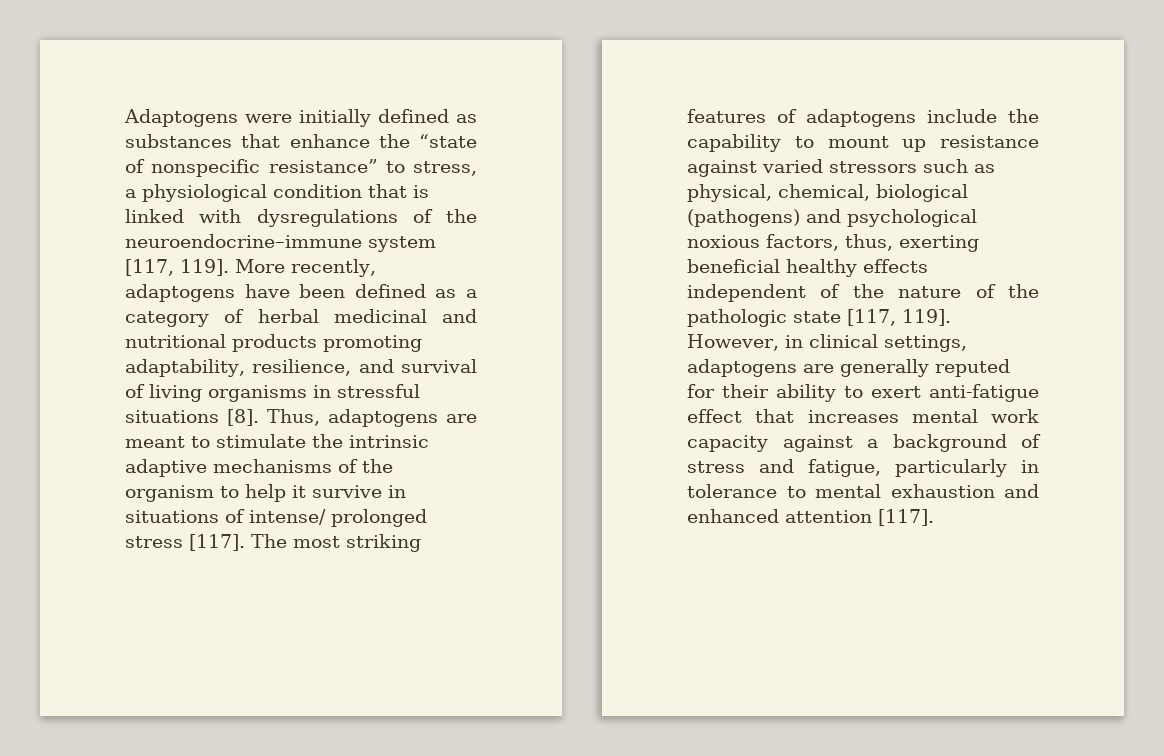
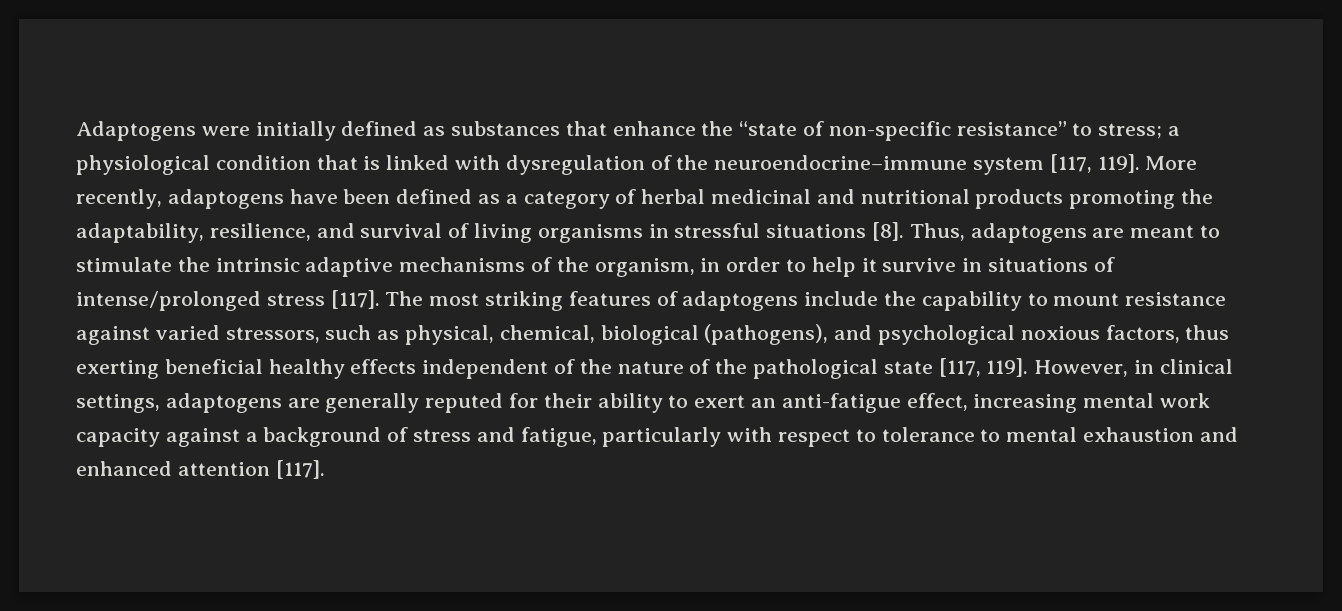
- Adaptogens were initially defined as substances that enhance the “state of nonspecific resistance” to stress, a physiological condition that is linked with dysregulations of the neuroendocrine–immune system [117, 119].
+ Adaptogens were initially defined as substances that enhance the “state of non-specific resistance” to stress; a physiological condition that is linked with dysregulation of the neuroendocrine–immune system [117, 119].
- More recently, adaptogens have been defined as a category of herbal medicinal and nutritional products promoting adaptability, resilience, and survival of living organisms in stressful situations [8].
+ More recently, adaptogens have been defined as a category of herbal medicinal and nutritional products promoting the adaptability, resilience, and survival of living organisms in stressful situations [8].
- Thus, adaptogens are meant to stimulate the intrinsic adaptive mechanisms of the organism to help it survive in situations of intense/ prolonged stress [117].
+ Thus, adaptogens are meant to stimulate the intrinsic adaptive mechanisms of the organism, in order to help it survive in situations of intense/prolonged stress [117].
- The most striking features of adaptogens include the capability to mount up resistance against varied stressors such as physical, chemical, biological (pathogens) and psychological noxious factors, thus, exerting beneficial healthy effects independent of the nature of the pathologic state [117, 119].
+ The most striking features of adaptogens include the capability to mount resistance against varied stressors, such as physical, chemical, biological (pathogens), and psychological noxious factors, thus exerting beneficial healthy effects independent of the nature of the pathological state [117, 119].
- However, in clinical settings, adaptogens are generally reputed for their ability to exert anti-fatigue effect that increases mental work capacity against a background of stress and fatigue, particularly in tolerance to mental exhaustion and enhanced attention [117].
+ However, in clinical settings, adaptogens are generally reputed for their ability to exert an anti-fatigue effect, increasing mental work capacity against a background of stress and fatigue, particularly with respect to tolerance to mental exhaustion and enhanced attention [117].

